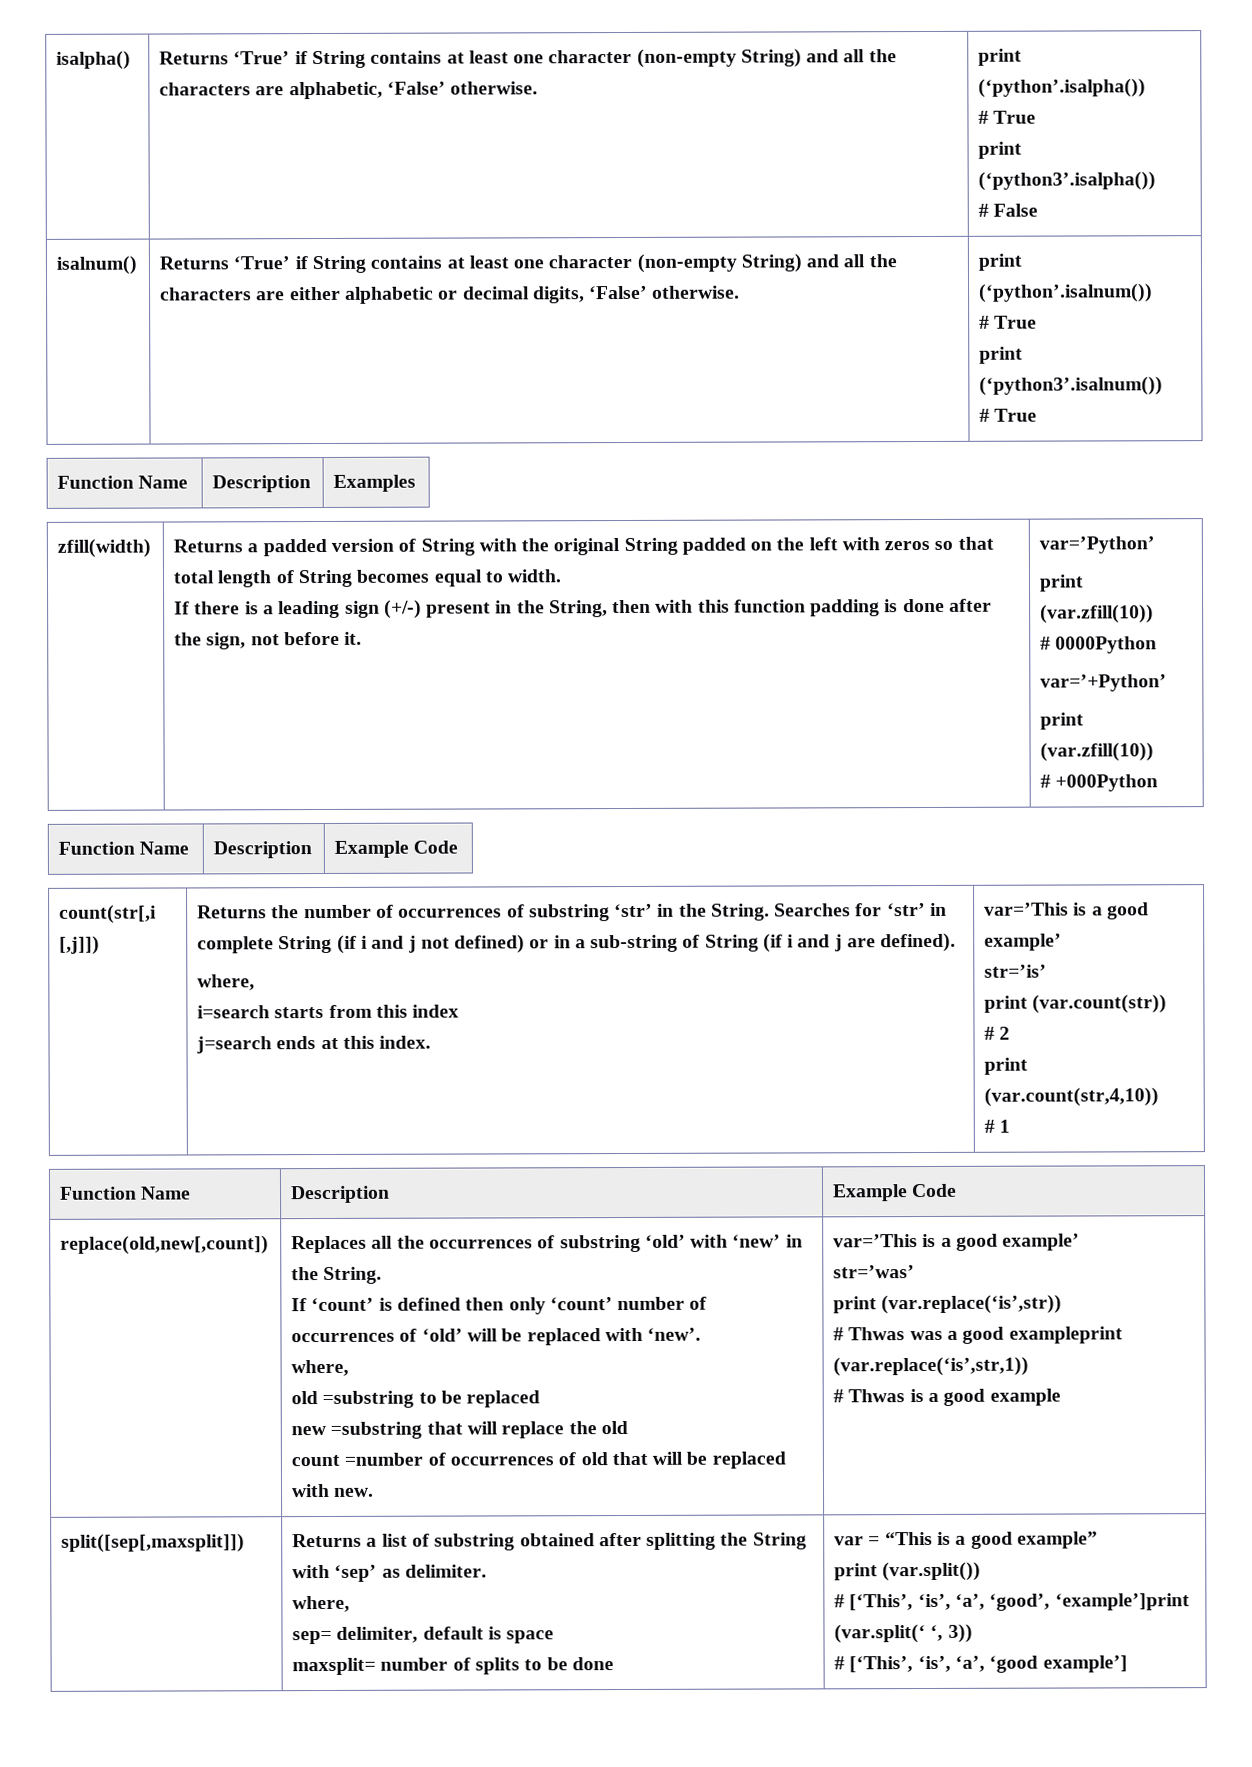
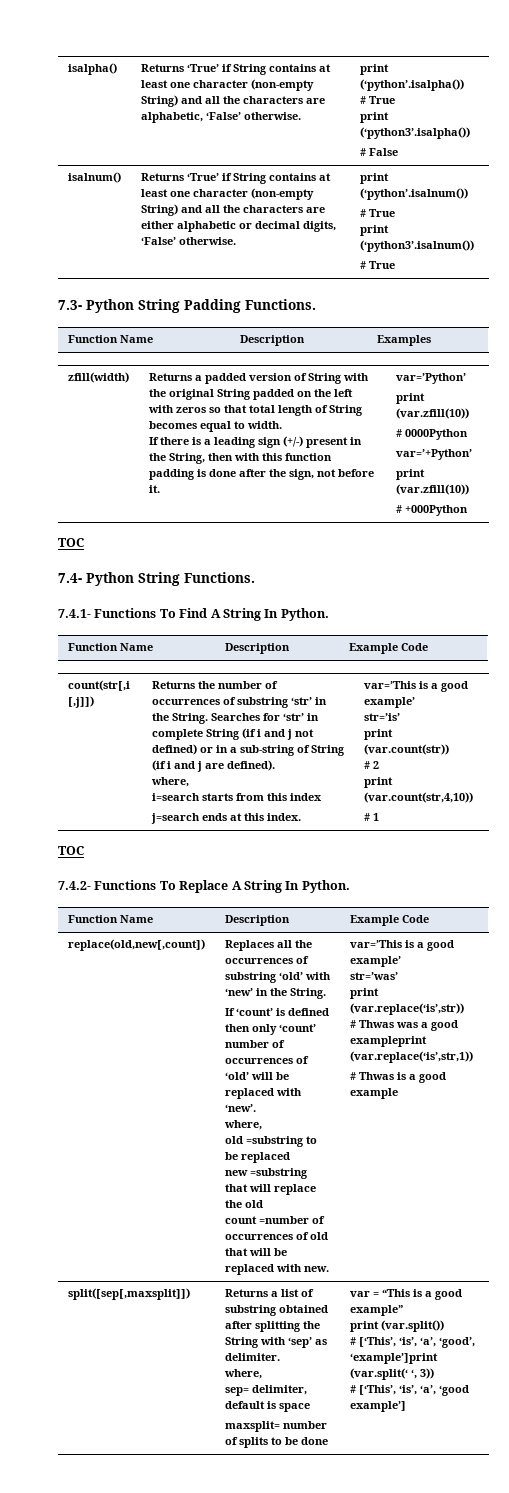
+ 7.3- Python String Padding Functions.
  # +000Python
+ TOC
+ 7.4- Python String Functions.
+ 7.4.1- Functions To Find A String In Python.
  # 1
+ TOC
+ 7.4.2- Functions To Replace A String In Python.

